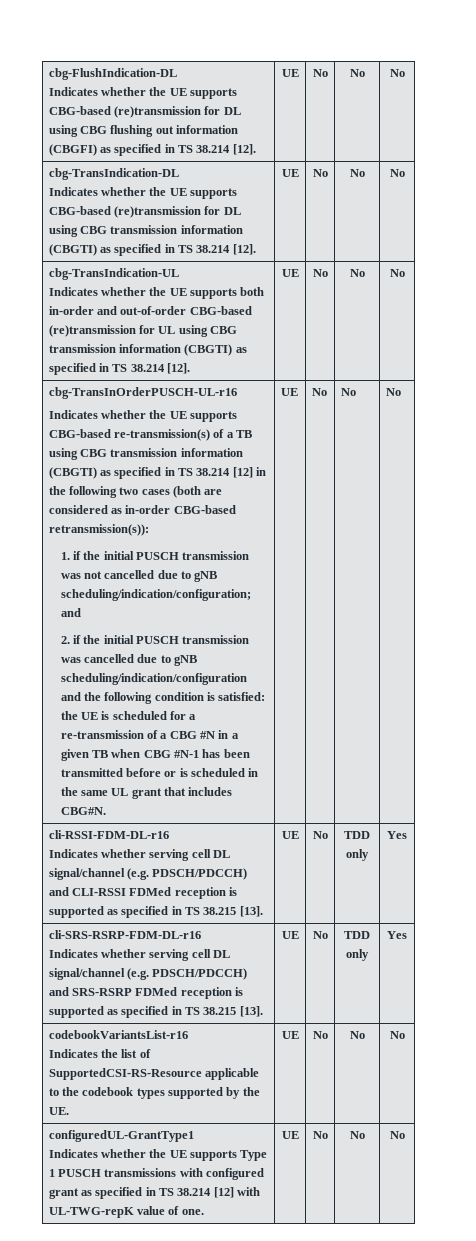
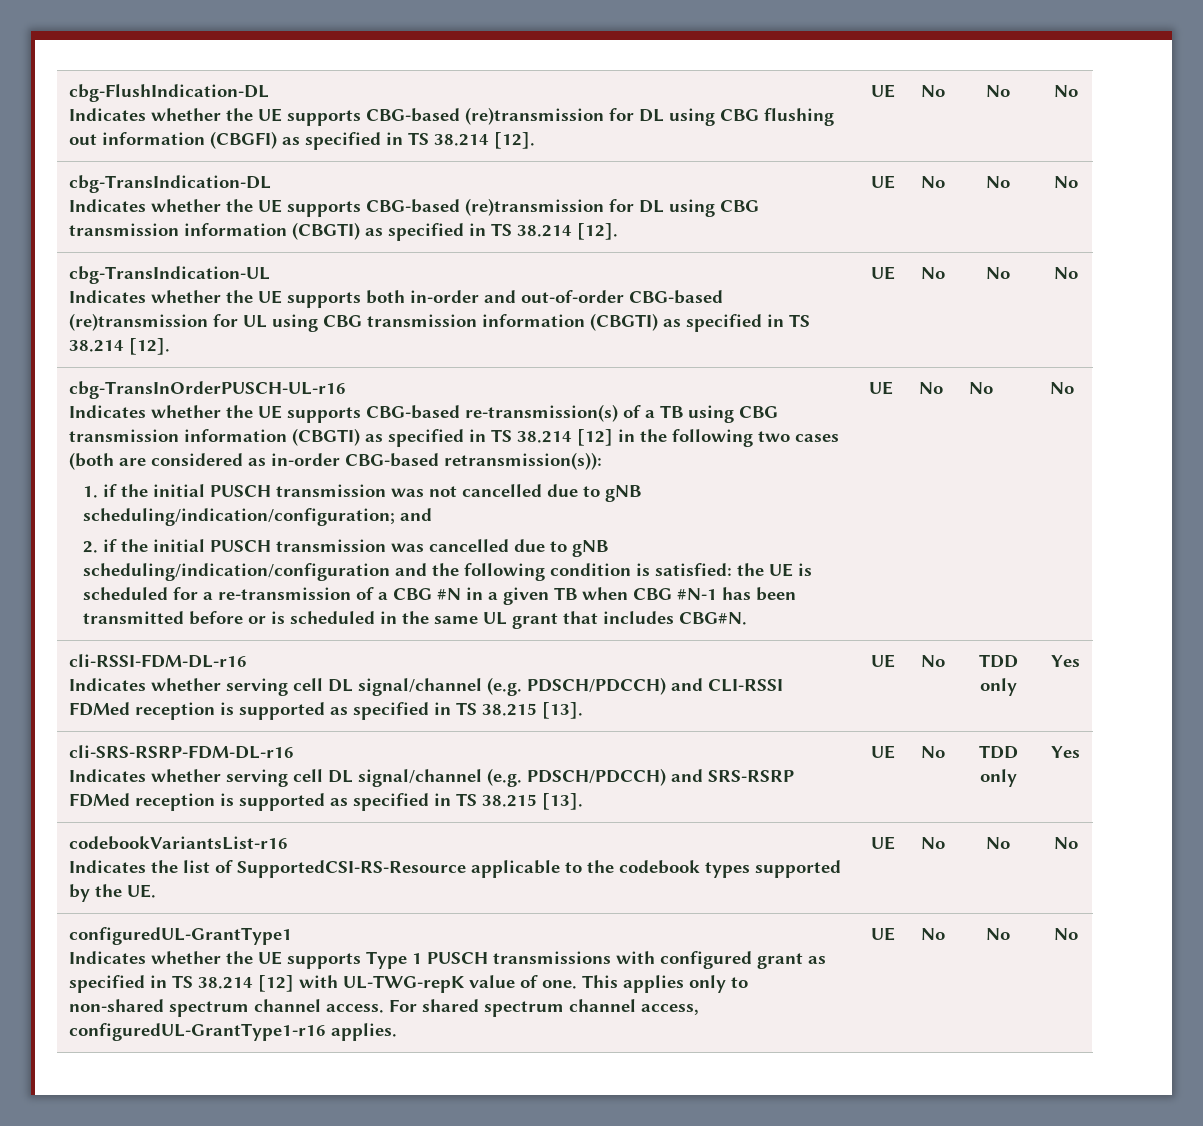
+ This applies only to non-shared spectrum channel access. For shared spectrum channel access, configuredUL-GrantType1-r16 applies.

